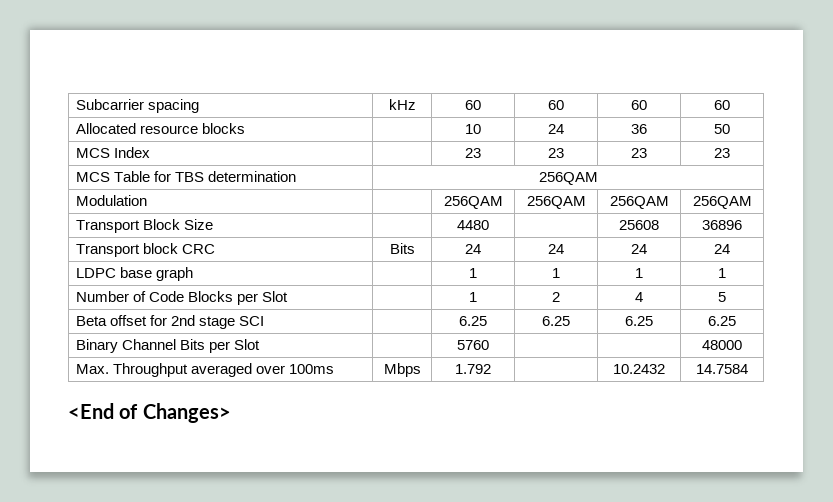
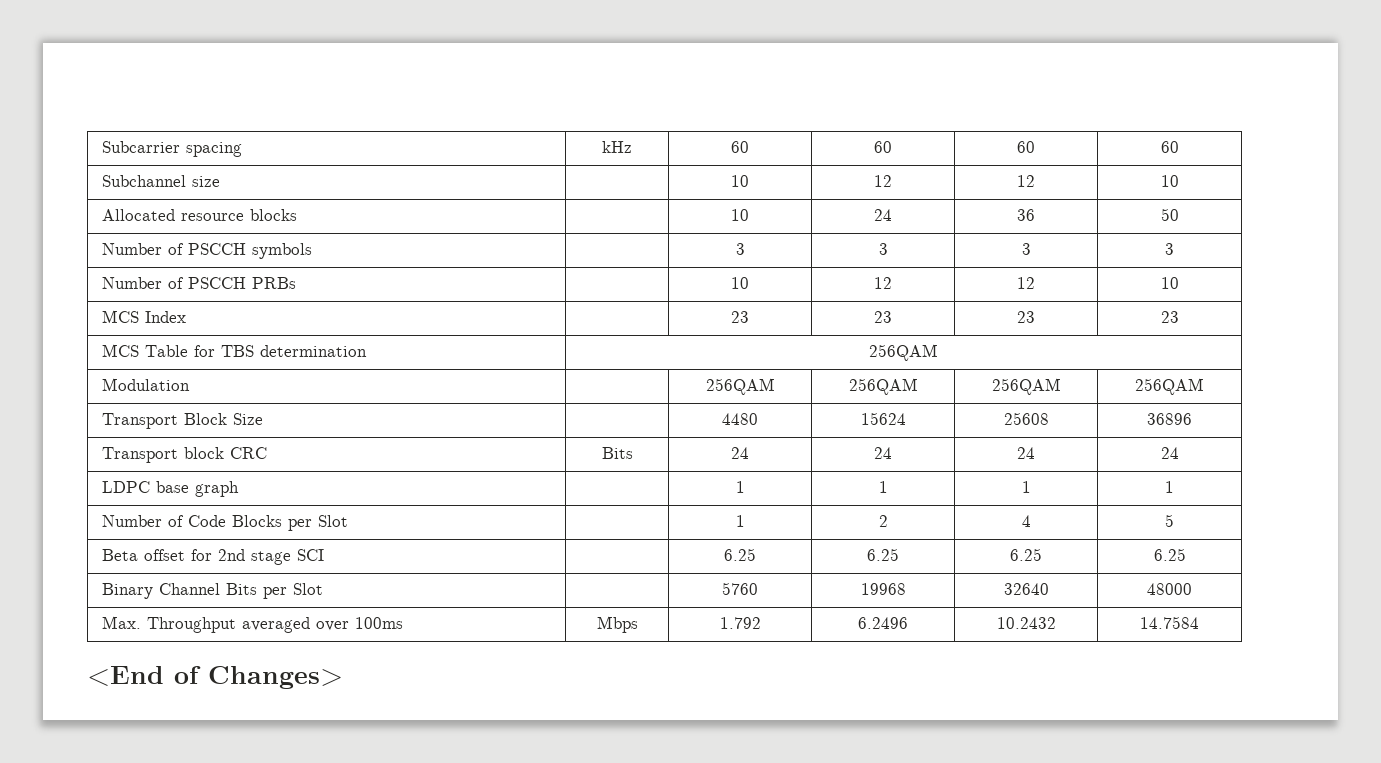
+ Subchannel size | | 10 | 12 | 12 | 10
+ Number of PSCCH symbols | | 3 | 3 | 3 | 3
+ Number of PSCCH PRBs | | 10 | 12 | 12 | 10
- Transport Block Size | | 4480 | | 25608 | 36896
+ Transport Block Size | | 4480 | 15624 | 25608 | 36896
- Binary Channel Bits per Slot | | 5760 | | | 48000
+ Binary Channel Bits per Slot | | 5760 | 19968 | 32640 | 48000
- Max. Throughput averaged over 100ms | Mbps | 1.792 | | 10.2432 | 14.7584
+ Max. Throughput averaged over 100ms | Mbps | 1.792 | 6.2496 | 10.2432 | 14.7584

